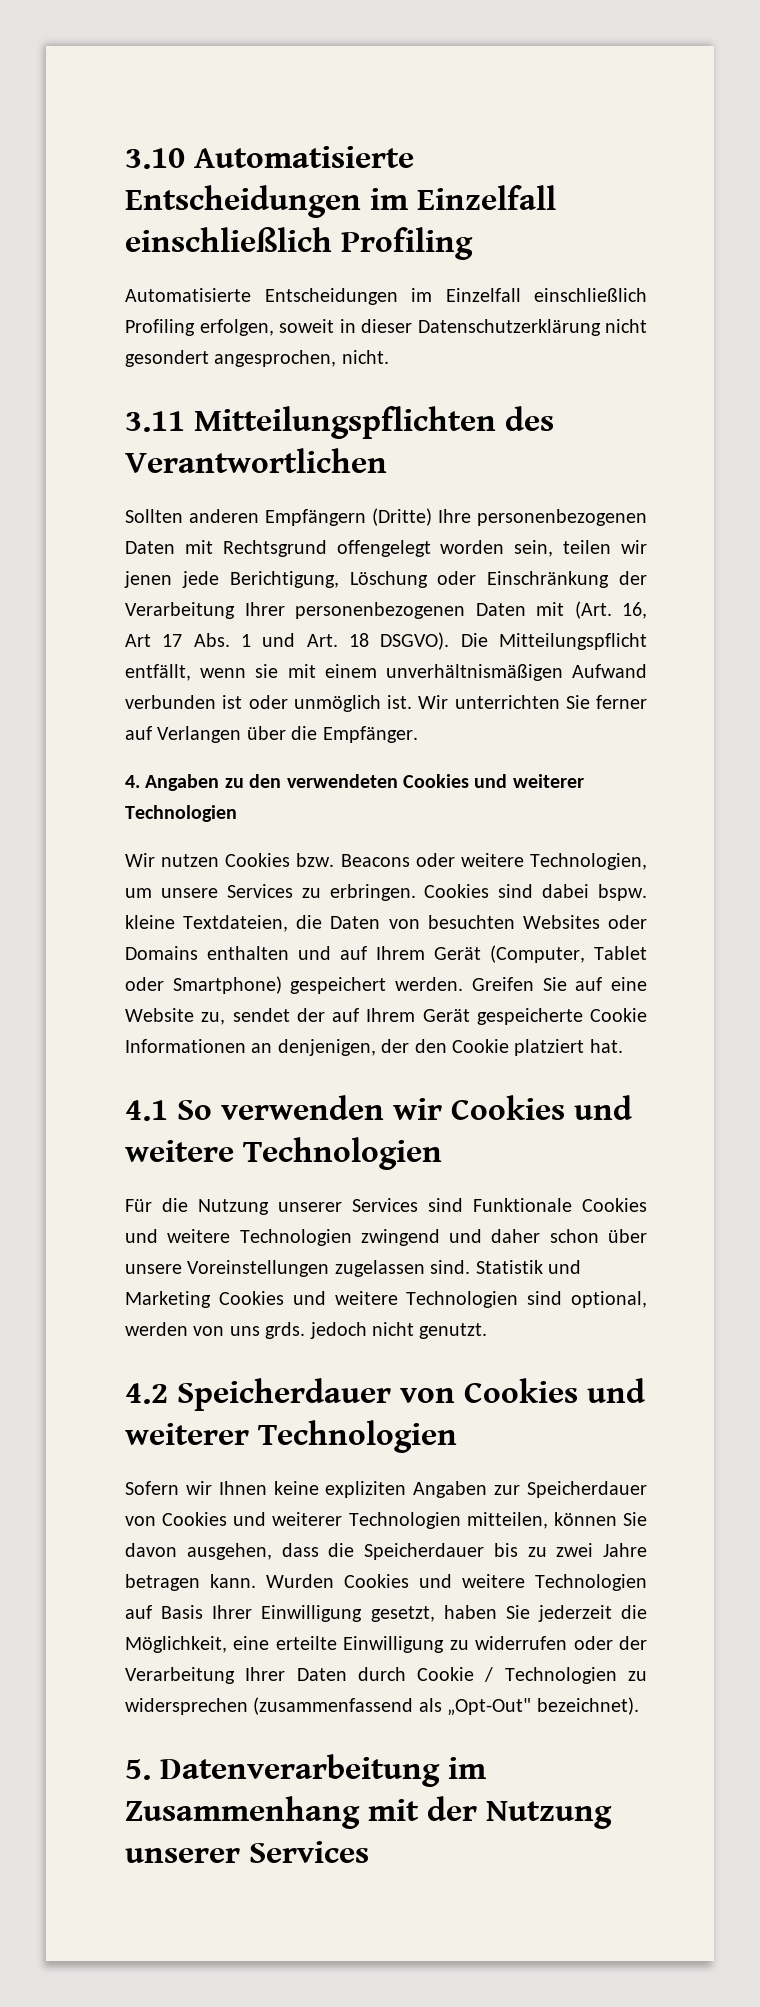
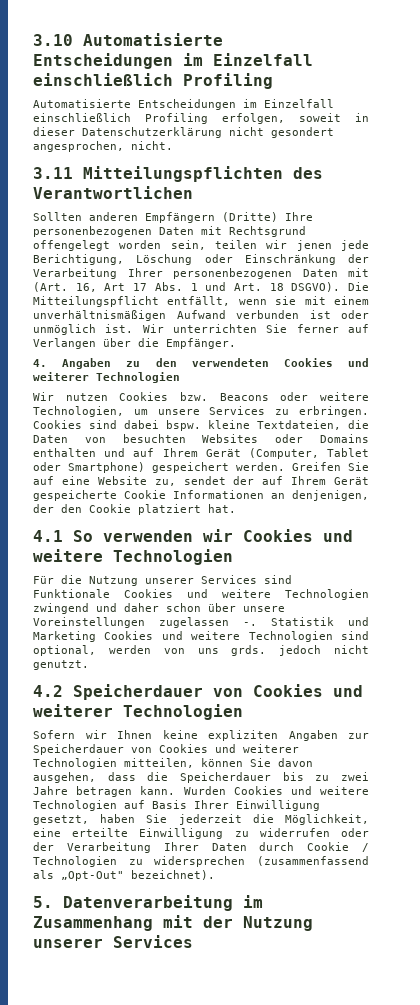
- Für die Nutzung unserer Services sind Funktionale Cookies und weitere Technologien zwingend und daher schon über unsere Voreinstellungen zugelassen sind.
+ Für die Nutzung unserer Services sind Funktionale Cookies und weitere Technologien zwingend und daher schon über unsere Voreinstellungen zugelassen -.

